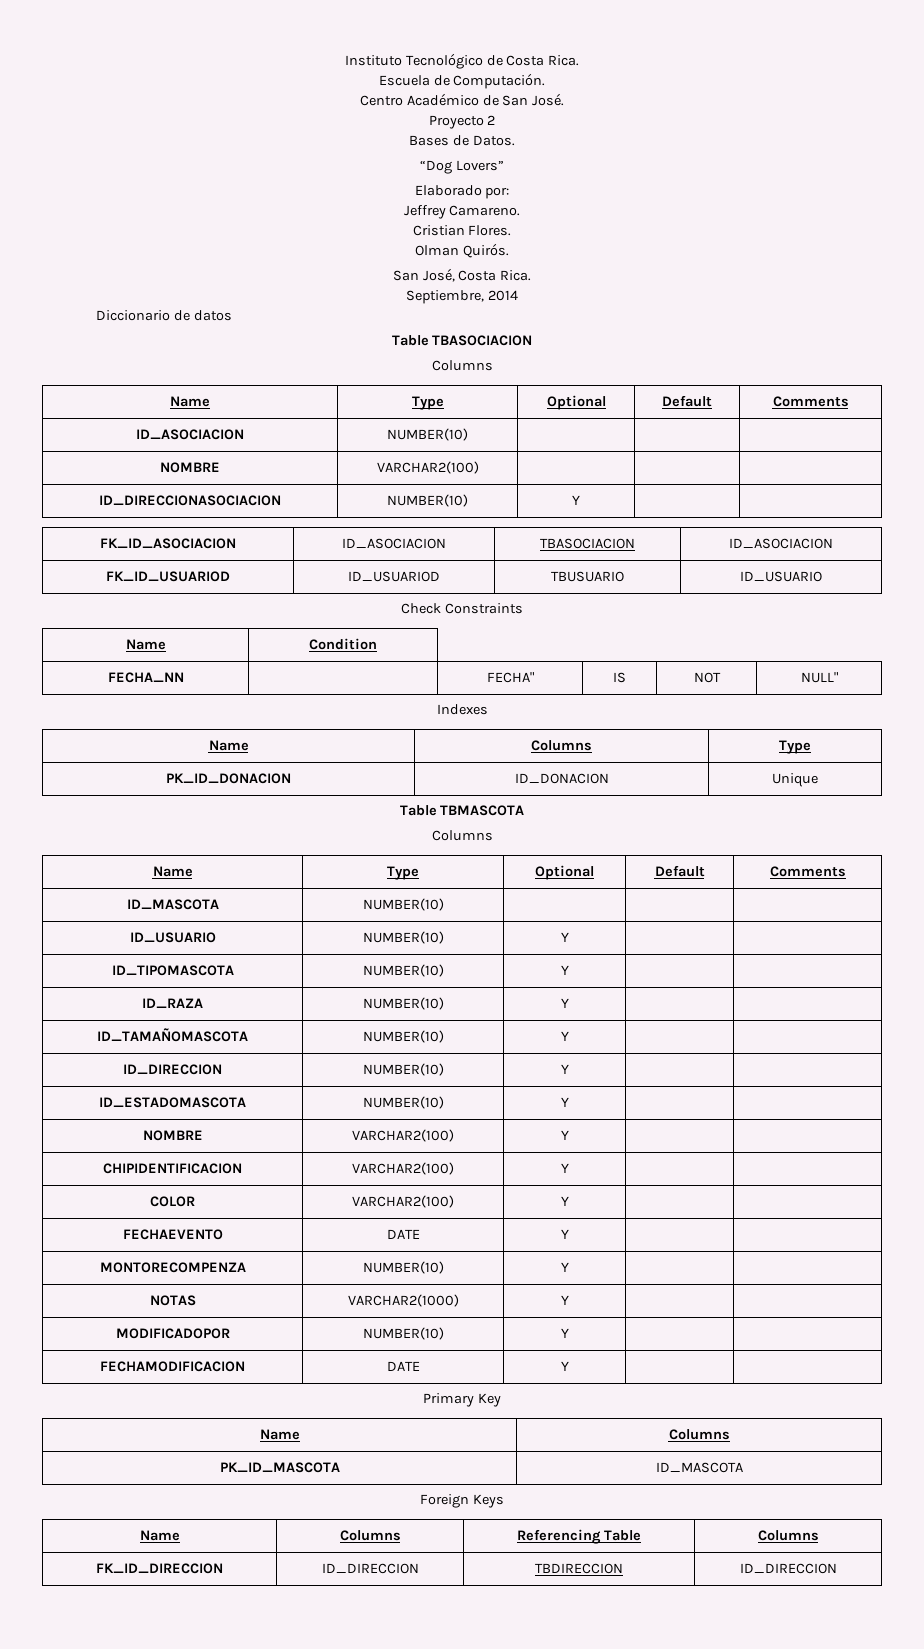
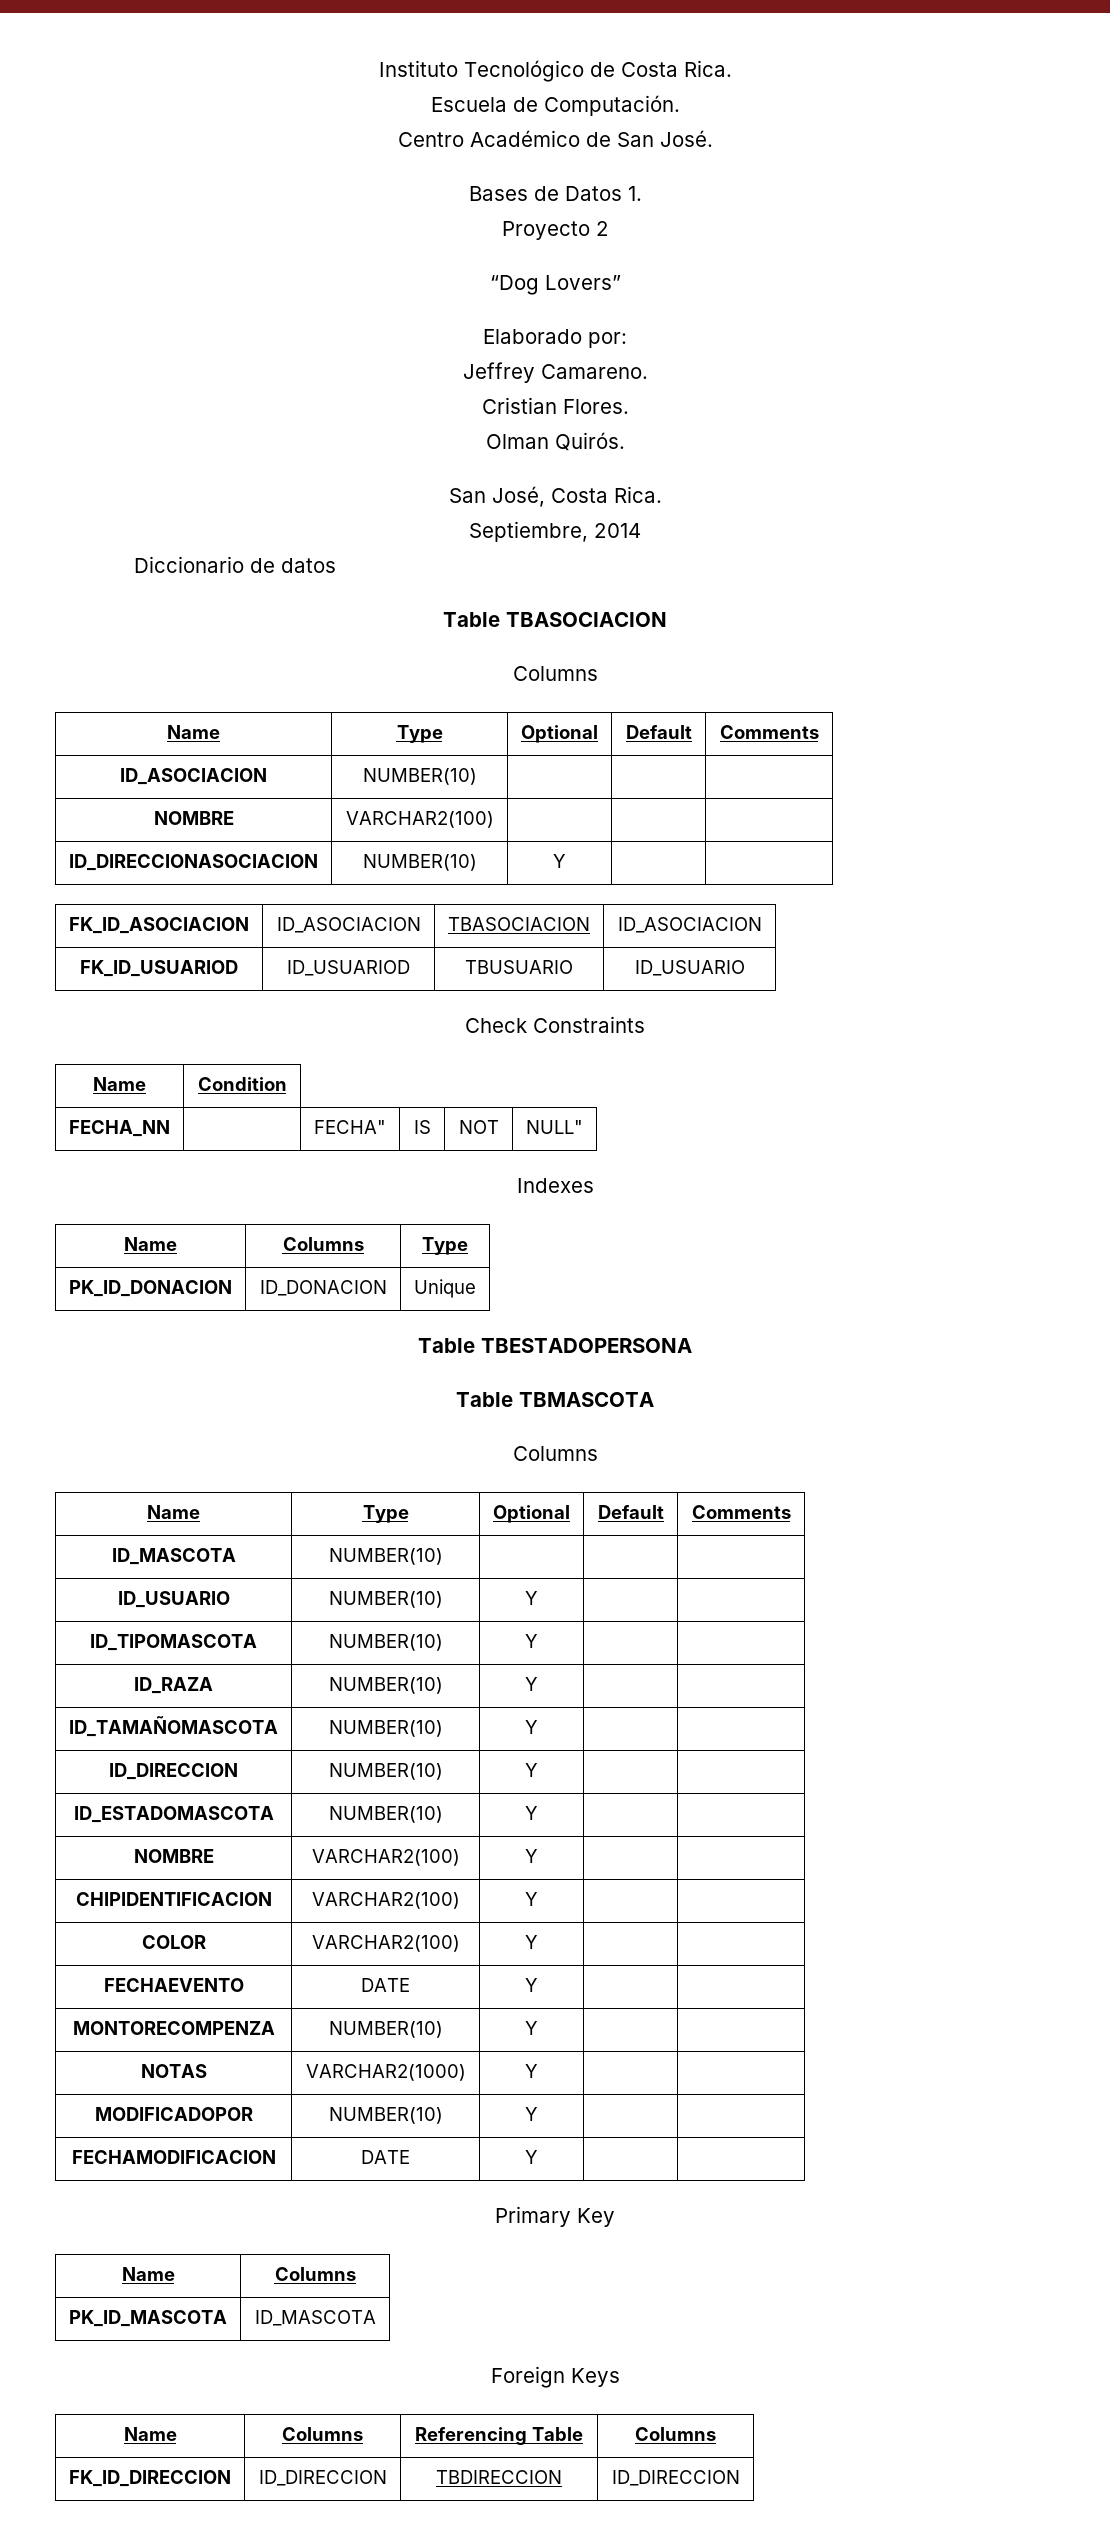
+ Bases de Datos 1.
- Bases de Datos.
+ Table TBESTADOPERSONA

